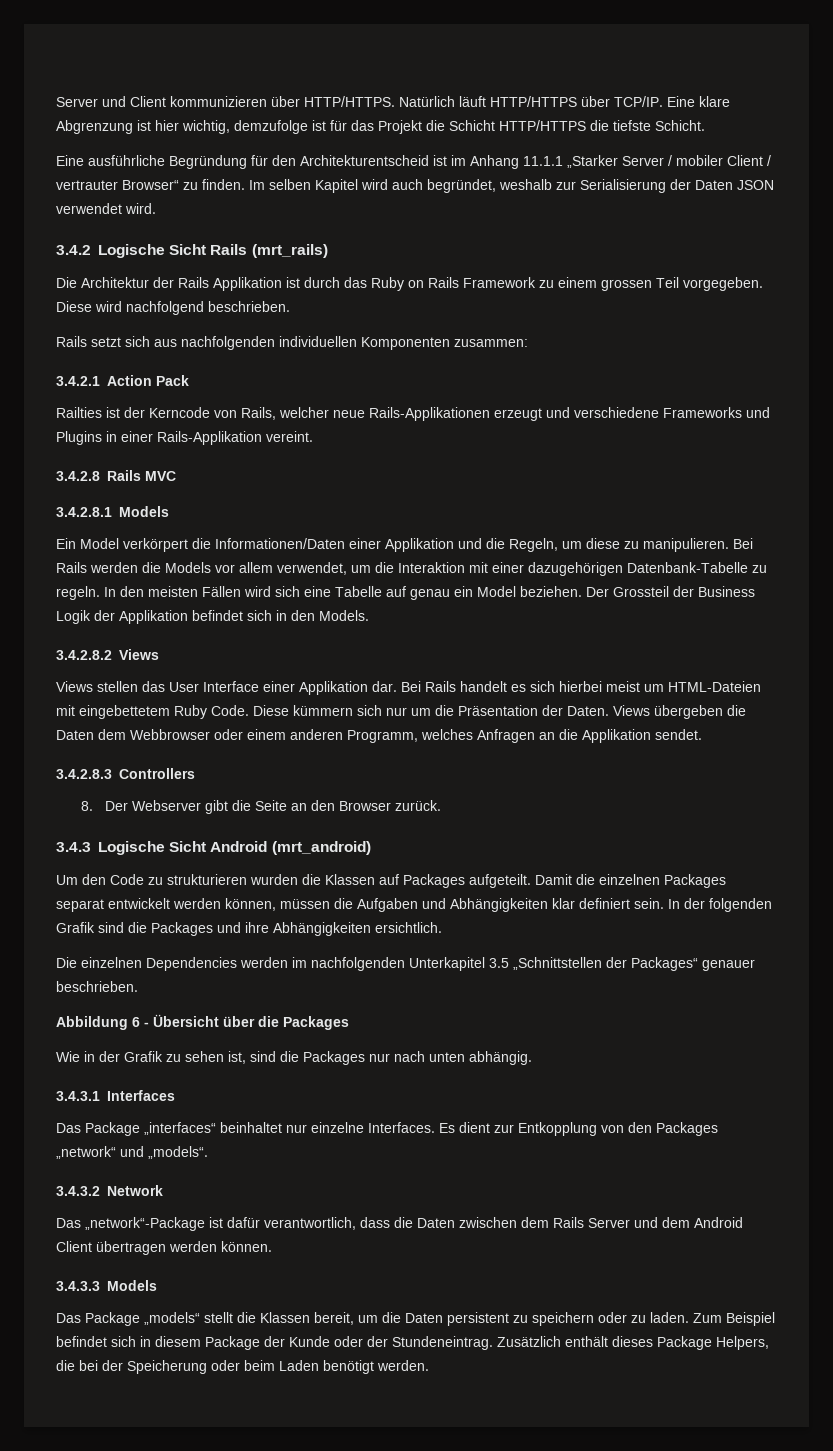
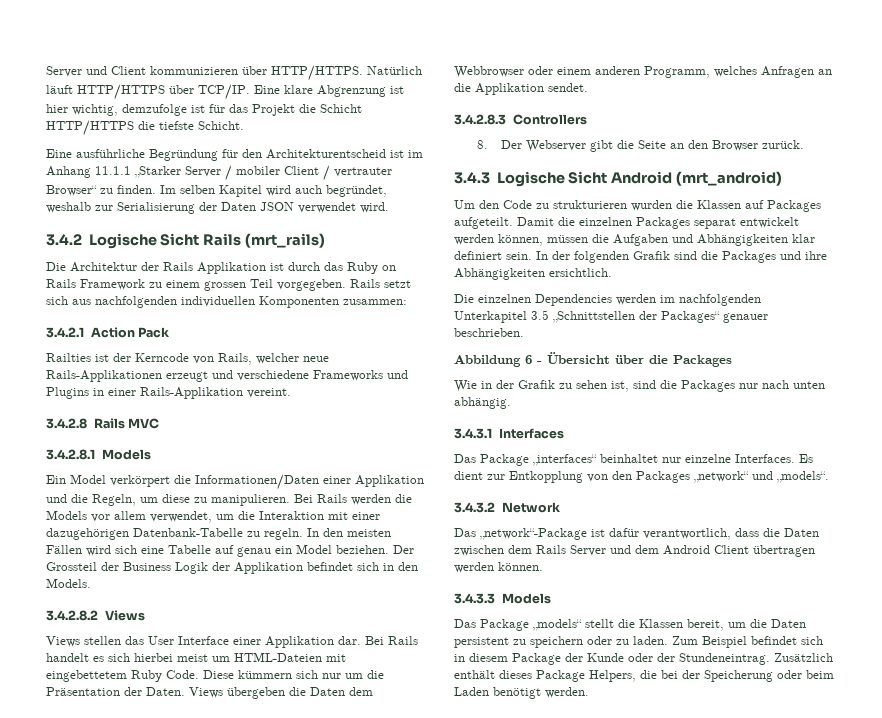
- Die Architektur der Rails Applikation ist durch das Ruby on Rails Framework zu einem grossen Teil vorgegeben. Diese wird nachfolgend beschrieben.
- Rails setzt sich aus nachfolgenden individuellen Komponenten zusammen:
+ Die Architektur der Rails Applikation ist durch das Ruby on Rails Framework zu einem grossen Teil vorgegeben. Rails setzt sich aus nachfolgenden individuellen Komponenten zusammen:

